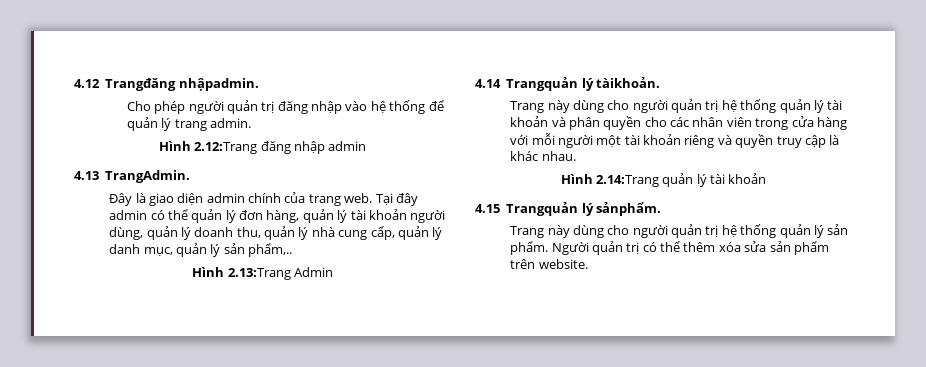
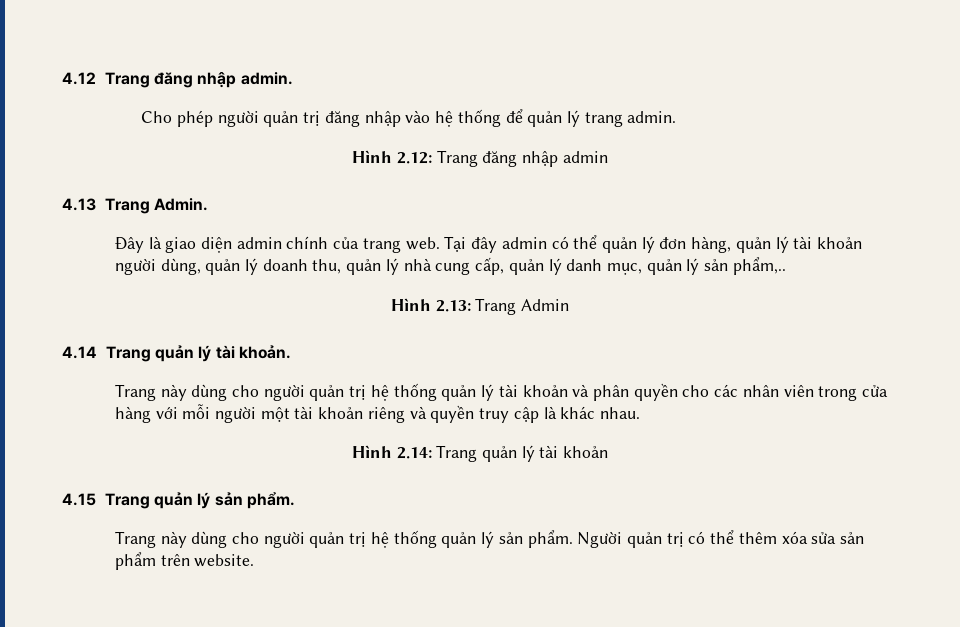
- 4.12 Trangđăng nhậpadmin.
+ 4.12 Trang đăng nhập admin.
- Hình 2.12:Trang đăng nhập admin
+ Hình 2.12: Trang đăng nhập admin
- 4.13 TrangAdmin.
+ 4.13 Trang Admin.
- Hình 2.13:Trang Admin
+ Hình 2.13: Trang Admin
- 4.14 Trangquản lý tàikhoản.
+ 4.14 Trang quản lý tài khoản.
- Hình 2.14:Trang quản lý tài khoản
+ Hình 2.14: Trang quản lý tài khoản
- 4.15 Trangquản lý sảnphẩm.
+ 4.15 Trang quản lý sản phẩm.

